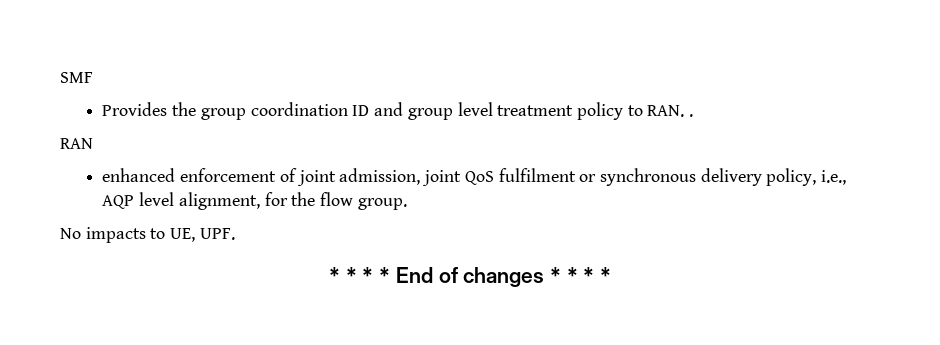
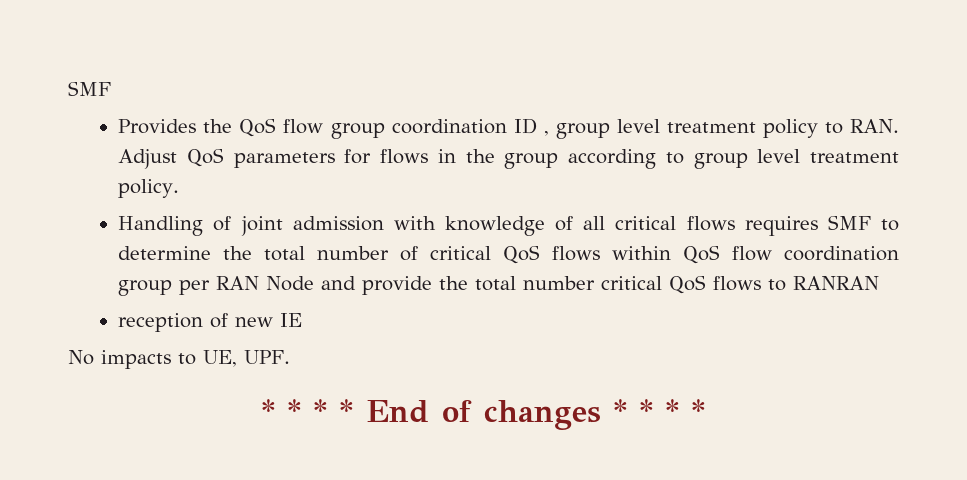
- Provides the group coordination ID and group level treatment policy to RAN. .
- RAN
- enhanced enforcement of joint admission, joint QoS fulfilment or synchronous delivery policy, i.e., AQP level alignment, for the flow group.
+ Provides the QoS flow group coordination ID , group level treatment policy to RAN. Adjust QoS parameters for flows in the group according to group level treatment policy.
+ Handling of joint admission with knowledge of all critical flows requires SMF to determine the total number of critical QoS flows within QoS flow coordination group per RAN Node and provide the total number critical QoS flows to RANRAN
+ reception of new IE

